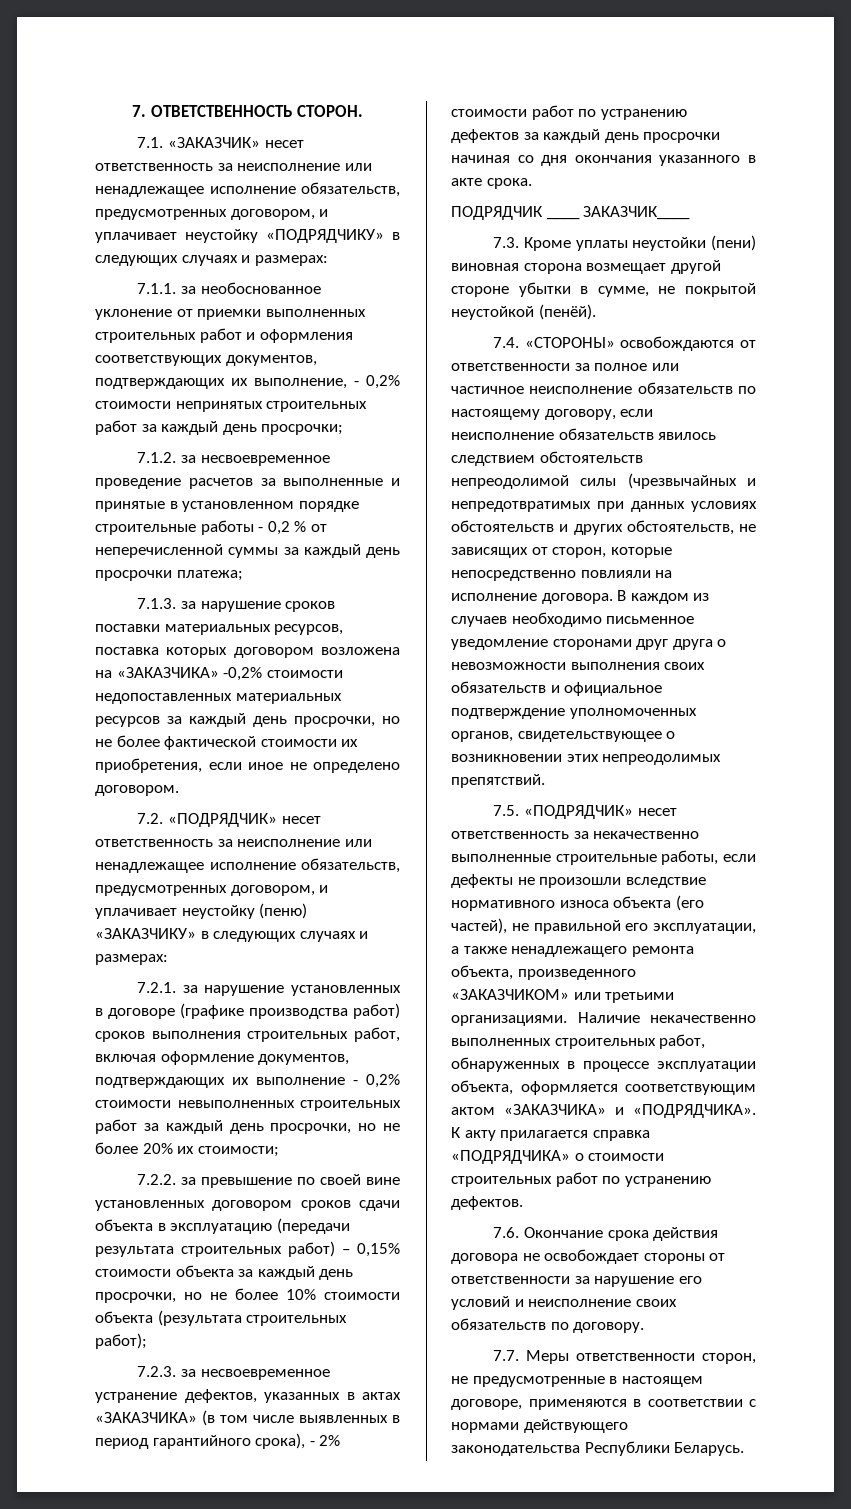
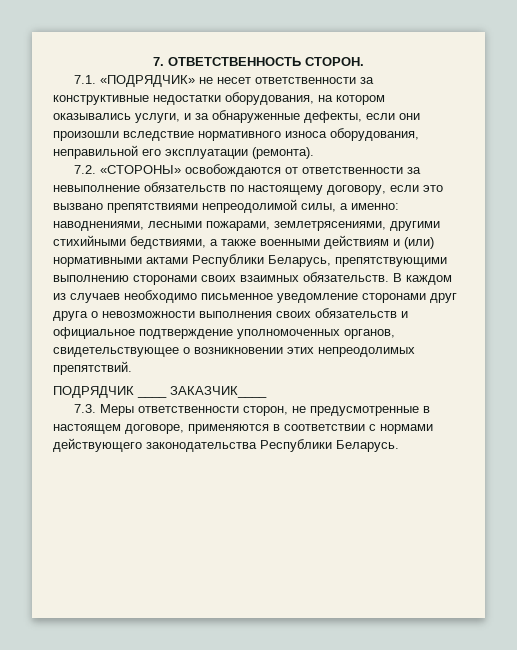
- 7.1. «ЗАКАЗЧИК» несет ответственность за неисполнение или ненадлежащее исполнение обязательств, предусмотренных договором, и уплачивает неустойку «ПОДРЯДЧИКУ» в следующих случаях и размерах:
- 7.1.1. за необоснованное уклонение от приемки выполненных строительных работ и оформления соответствующих документов, подтверждающих их выполнение, - 0,2% стоимости непринятых строительных работ за каждый день просрочки;
- 7.1.2. за несвоевременное проведение расчетов за выполненные и принятые в установленном порядке строительные работы - 0,2 % от неперечисленной суммы за каждый день просрочки платежа;
- 7.1.3. за нарушение сроков поставки материальных ресурсов, поставка которых договором возложена на «ЗАКАЗЧИКА» -0,2% стоимости недопоставленных материальных ресурсов за каждый день просрочки, но не более фактической стоимости их приобретения, если иное не определено договором.
- 7.2. «ПОДРЯДЧИК» несет ответственность за неисполнение или ненадлежащее исполнение обязательств, предусмотренных договором, и уплачивает неустойку (пеню) «ЗАКАЗЧИКУ» в следующих случаях и размерах:
- 7.2.1. за нарушение установленных в договоре (графике производства работ) сроков выполнения строительных работ, включая оформление документов, подтверждающих их выполнение - 0,2% стоимости невыполненных строительных работ за каждый день просрочки, но не более 20% их стоимости;
- 7.2.2. за превышение по своей вине установленных договором сроков сдачи объекта в эксплуатацию (передачи результата строительных работ) – 0,15% стоимости объекта за каждый день просрочки, но не более 10% стоимости объекта (результата строительных работ);
- 7.2.3. за несвоевременное устранение дефектов, указанных в актах «ЗАКАЗЧИКА» (в том числе выявленных в период гарантийного срока), - 2% стоимости работ по устранению дефектов за каждый день просрочки начиная со дня окончания указанного в акте срока.
- ПОДРЯДЧИК ____ ЗАКАЗЧИК____
- 7.3. Кроме уплаты неустойки (пени) виновная сторона возмещает другой стороне убытки в сумме, не покрытой неустойкой (пенёй).
- 7.4. «СТОРОНЫ» освобождаются от ответственности за полное или частичное неисполнение обязательств по настоящему договору, если неисполнение обязательств явилось следствием обстоятельств непреодолимой силы (чрезвычайных и непредотвратимых при данных условиях обстоятельств и других обстоятельств, не зависящих от сторон, которые непосредственно повлияли на исполнение договора.
+ 7.1. «ПОДРЯДЧИК» не несет ответственности за конструктивные недостатки оборудования, на котором оказывались услуги, и за обнаруженные дефекты, если они произошли вследствие нормативного износа оборудования, неправильной его эксплуатации (ремонта).
+ 7.2. «СТОРОНЫ» освобождаются от ответственности за невыполнение обязательств по настоящему договору, если это вызвано препятствиями непреодолимой силы, а именно: наводнениями, лесными пожарами, землетрясениями, другими стихийными бедствиями, а также военными действиям и (или) нормативными актами Республики Беларусь, препятствующими выполнению сторонами своих взаимных обязательств.
- 7.5. «ПОДРЯДЧИК» несет ответственность за некачественно выполненные строительные работы, если дефекты не произошли вследствие нормативного износа объекта (его частей), не правильной его эксплуатации, а также ненадлежащего ремонта объекта, произведенного «ЗАКАЗЧИКОМ» или третьими организациями. Наличие некачественно выполненных строительных работ, обнаруженных в процессе эксплуатации объекта, оформляется соответствующим актом «ЗАКАЗЧИКА» и «ПОДРЯДЧИКА». К акту прилагается справка «ПОДРЯДЧИКА» о стоимости строительных работ по устранению дефектов.
- 7.6. Окончание срока действия договора не освобождает стороны от ответственности за нарушение его условий и неисполнение своих обязательств по договору.
- 7.7. Меры ответственности сторон, не предусмотренные в настоящем договоре, применяются в соответствии с нормами действующего законодательства Республики Беларусь.
+ ПОДРЯДЧИК ____ ЗАКАЗЧИК____
+ 7.3. Меры ответственности сторон, не предусмотренные в настоящем договоре, применяются в соответствии с нормами действующего законодательства Республики Беларусь.

